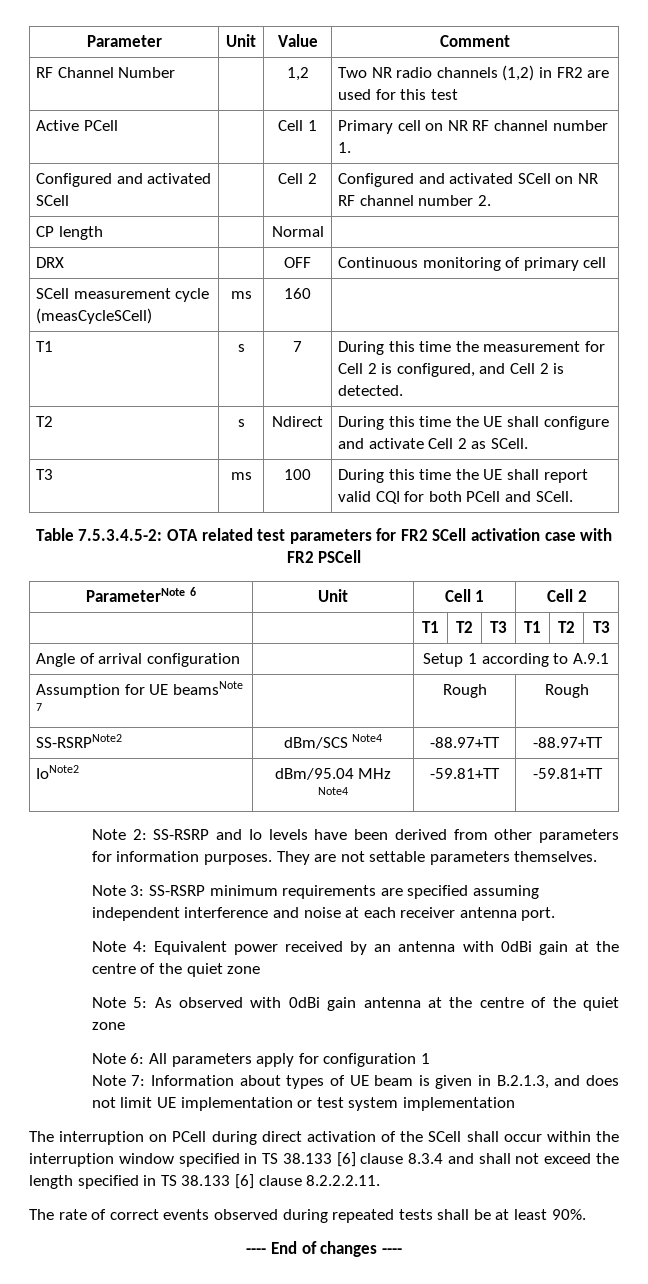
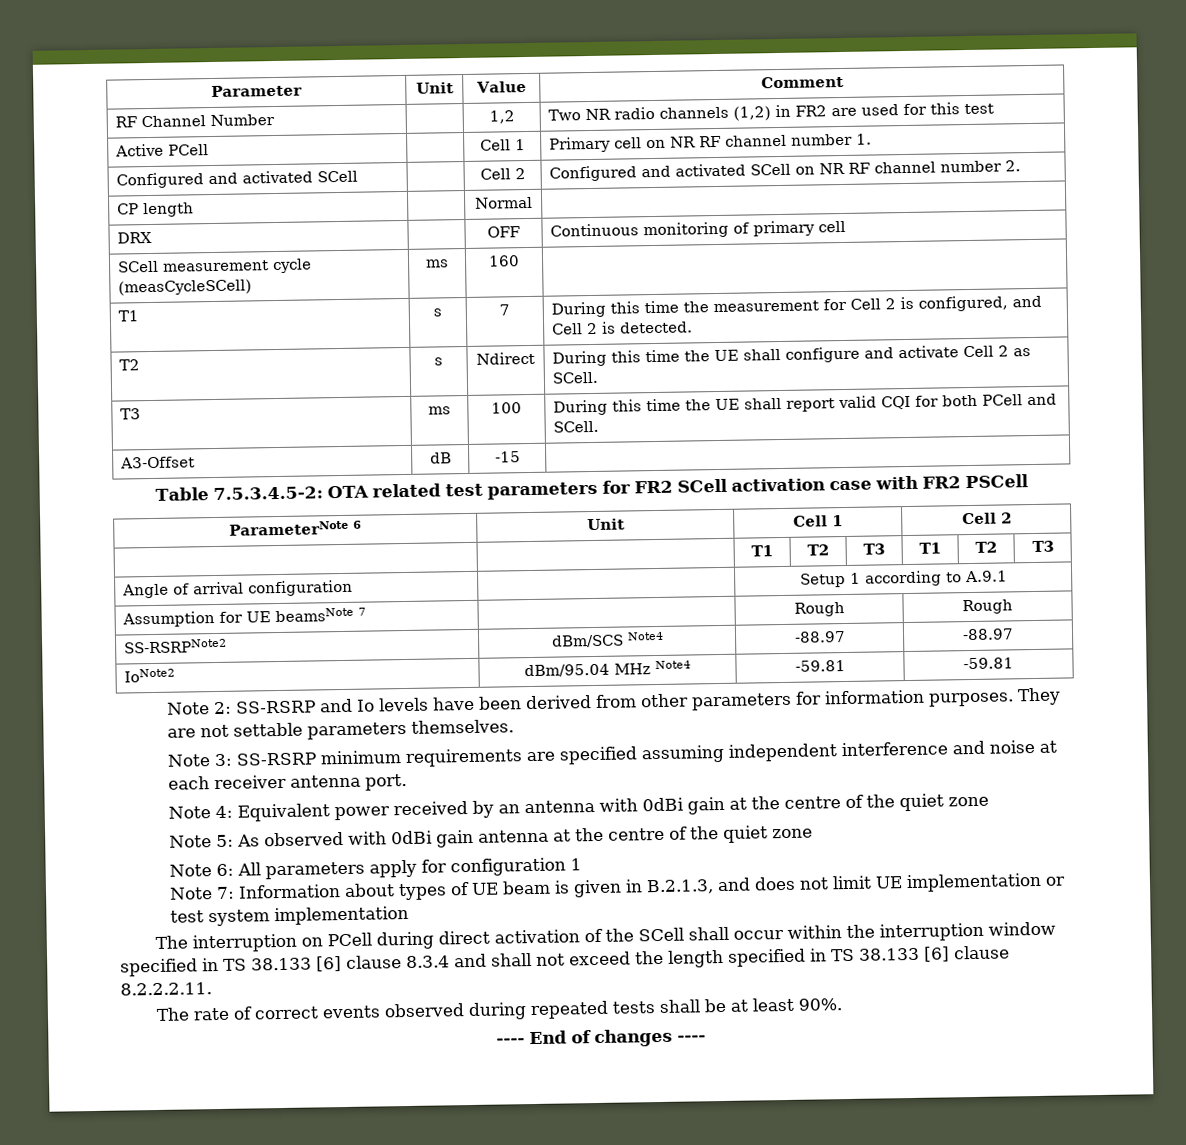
+ A3-Offset | dB | -15 |
- SS-RSRPNote2 | dBm/SCS Note4 | -88.97+TT | -88.97+TT
+ SS-RSRPNote2 | dBm/SCS Note4 | -88.97 | -88.97
- IoNote2 | dBm/95.04 MHz Note4 | -59.81+TT | -59.81+TT
+ IoNote2 | dBm/95.04 MHz Note4 | -59.81 | -59.81

